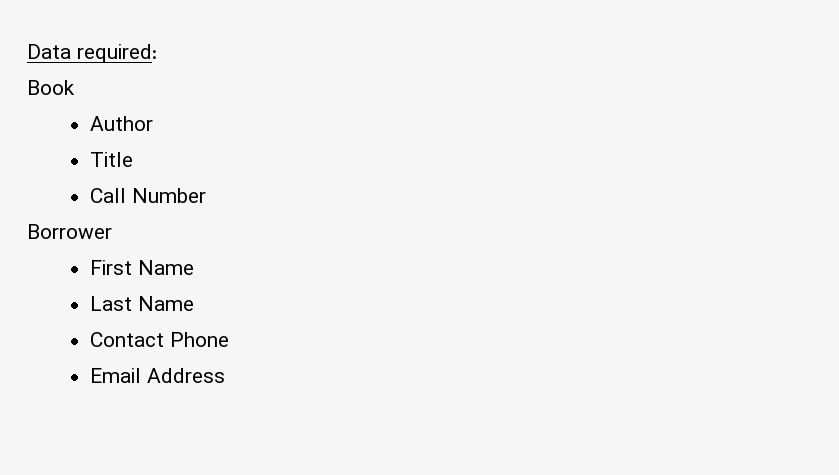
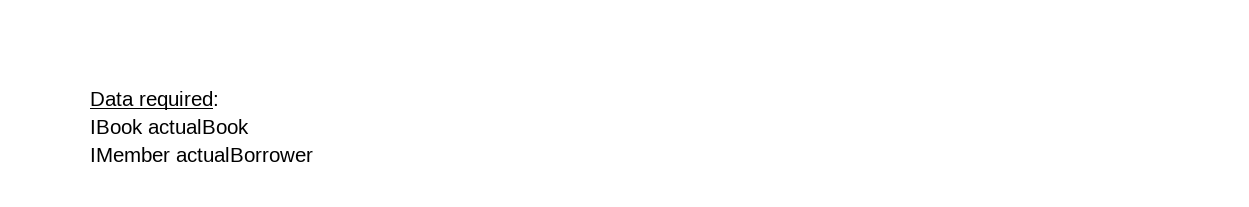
- Book
- Author
- Title
- Call Number
- Borrower
- First Name
- Last Name
- Contact Phone
- Email Address
+ IBook actualBook
+ IMember actualBorrower

